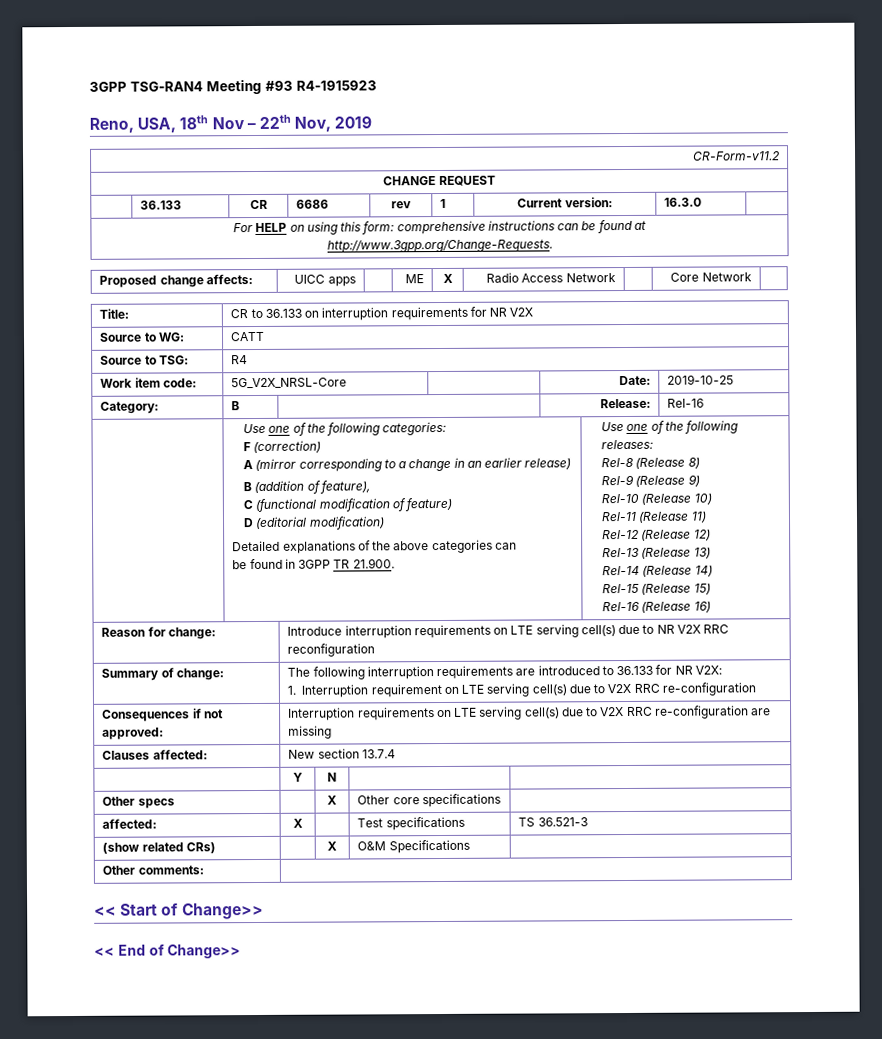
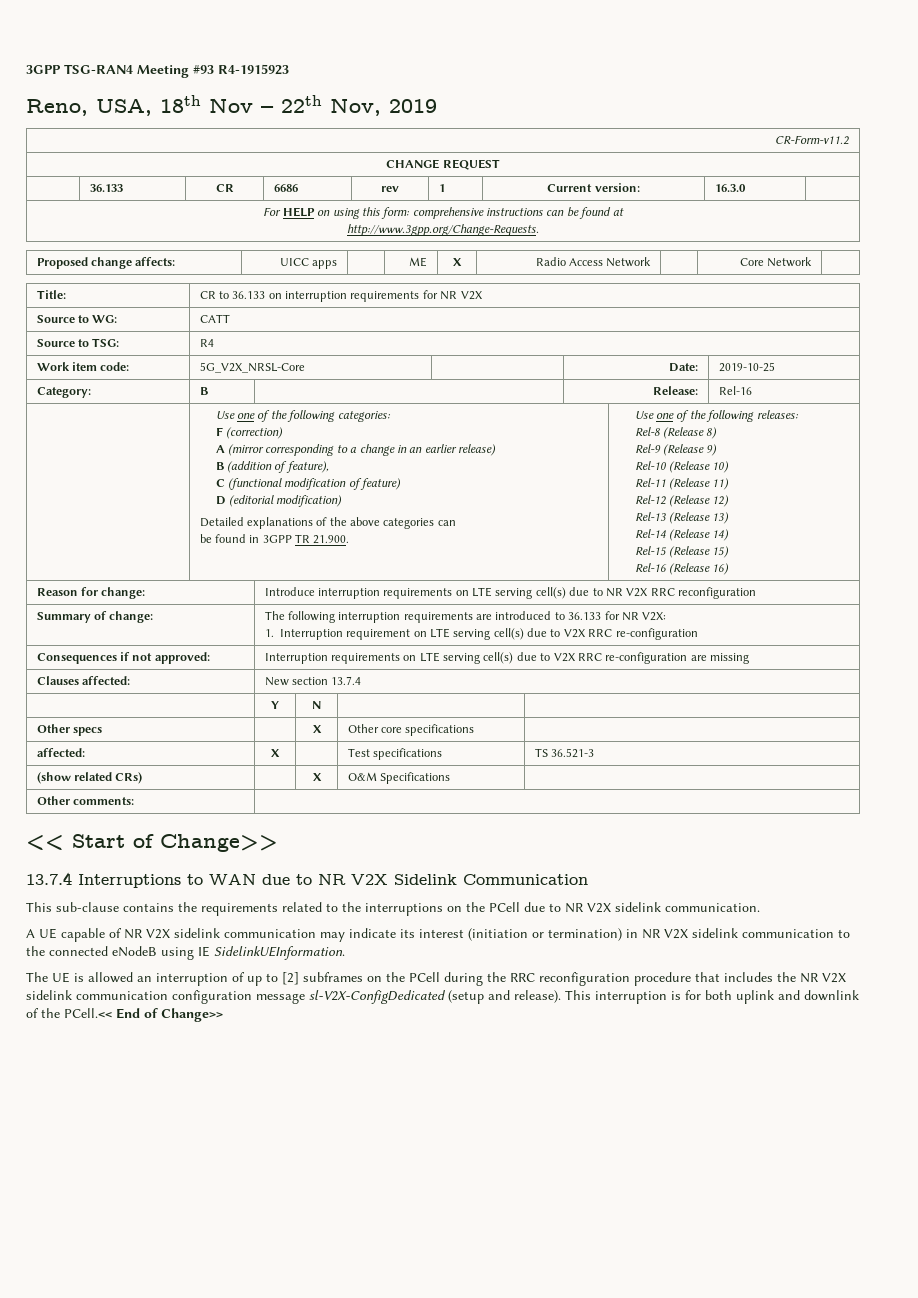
- << End of Change>>
+ 13.7.4 Interruptions to WAN due to NR V2X Sidelink Communication
+ This sub-clause contains the requirements related to the interruptions on the PCell due to NR V2X sidelink communication.
+ A UE capable of NR V2X sidelink communication may indicate its interest (initiation or termination) in NR V2X sidelink communication to the connected eNodeB using IE SidelinkUEInformation.
+ The UE is allowed an interruption of up to [2] subframes on the PCell during the RRC reconfiguration procedure that includes the NR V2X sidelink communication configuration message sl-V2X-ConfigDedicated (setup and release). This interruption is for both uplink and downlink of the PCell.<< End of Change>>

